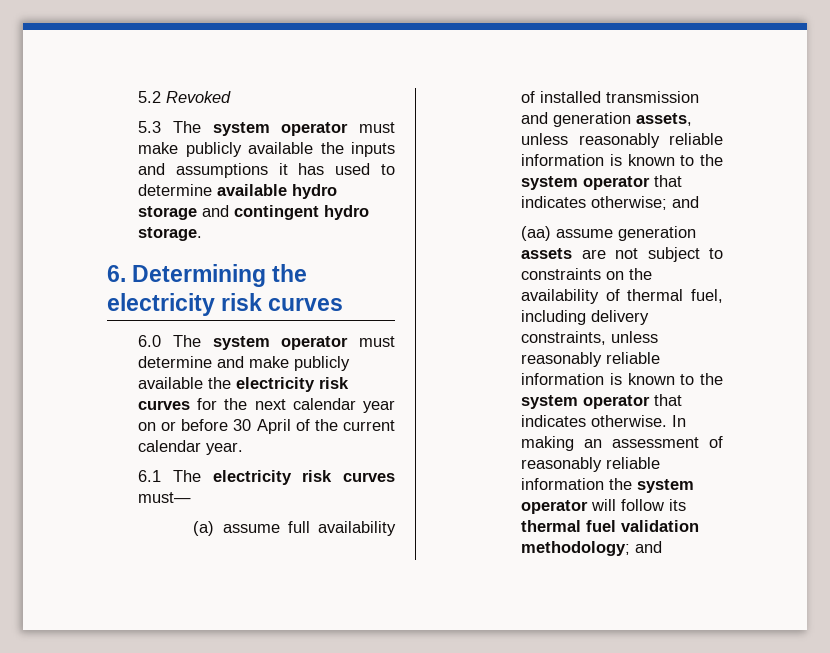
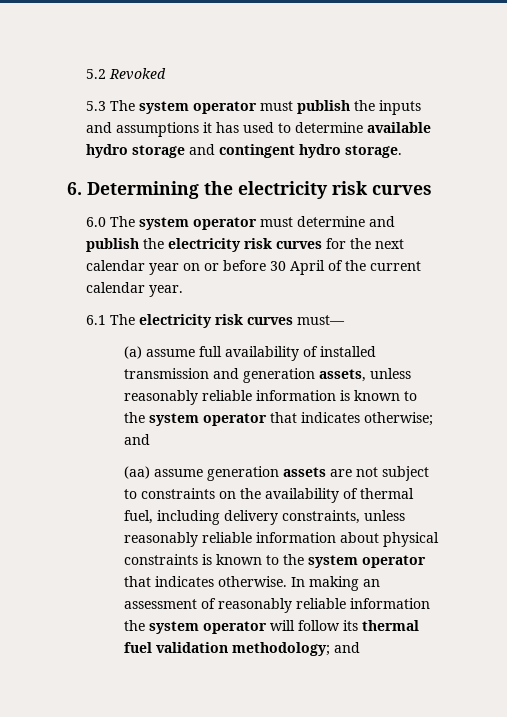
- 5.3 The system operator must make publicly available the inputs and assumptions it has used to determine available hydro storage and contingent hydro storage.
+ 5.3 The system operator must publish the inputs and assumptions it has used to determine available hydro storage and contingent hydro storage.
- 6.0 The system operator must determine and make publicly available the electricity risk curves for the next calendar year on or before 30 April of the current calendar year.
+ 6.0 The system operator must determine and publish the electricity risk curves for the next calendar year on or before 30 April of the current calendar year.
- (aa) assume generation assets are not subject to constraints on the availability of thermal fuel, including delivery constraints, unless reasonably reliable information is known to the system operator that indicates otherwise.
+ (aa) assume generation assets are not subject to constraints on the availability of thermal fuel, including delivery constraints, unless reasonably reliable information about physical constraints is known to the system operator that indicates otherwise.

